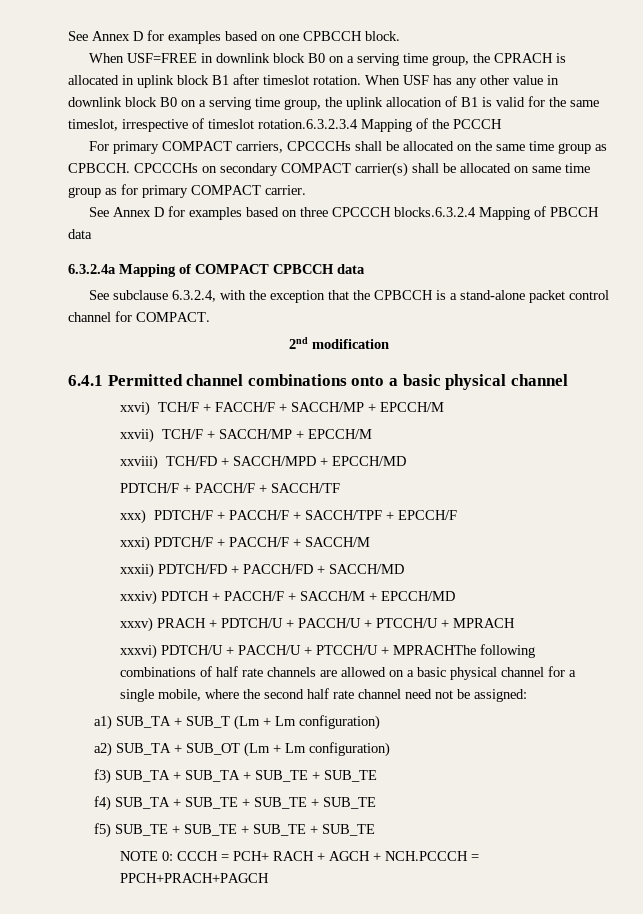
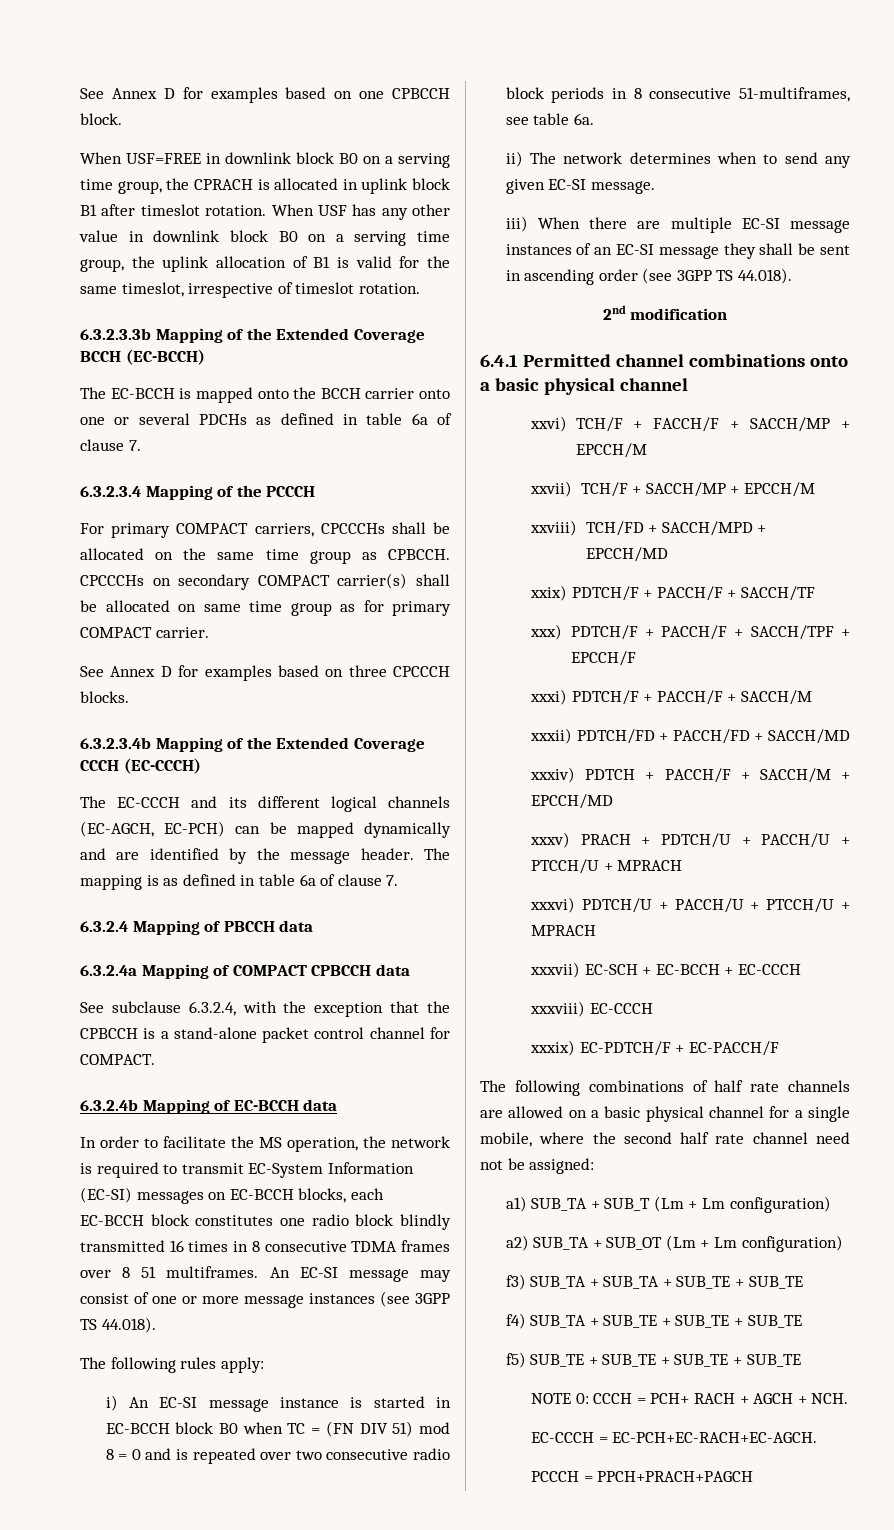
- When USF has any other value in downlink block B0 on a serving time group, the uplink allocation of B1 is valid for the same timeslot, irrespective of timeslot rotation.6.3.2.3.4 Mapping of the PCCCH
+ When USF has any other value in downlink block B0 on a serving time group, the uplink allocation of B1 is valid for the same timeslot, irrespective of timeslot rotation.
+ 6.3.2.3.3b Mapping of the Extended Coverage BCCH (EC-BCCH)
+ The EC-BCCH is mapped onto the BCCH carrier onto one or several PDCHs as defined in table 6a of clause 7.
+ 6.3.2.3.4 Mapping of the PCCCH
- See Annex D for examples based on three CPCCCH blocks.6.3.2.4 Mapping of PBCCH data
+ See Annex D for examples based on three CPCCCH blocks.
+ 6.3.2.3.4b Mapping of the Extended Coverage CCCH (EC-CCCH)
+ The EC-CCCH and its different logical channels (EC-AGCH, EC-PCH) can be mapped dynamically and are identified by the message header. The mapping is as defined in table 6a of clause 7.
+ 6.3.2.4 Mapping of PBCCH data
+ 6.3.2.4b Mapping of EC-BCCH data
+ In order to facilitate the MS operation, the network is required to transmit EC-System Information (EC-SI) messages on EC-BCCH blocks, each EC-BCCH block constitutes one radio block blindly transmitted 16 times in 8 consecutive TDMA frames over 8 51 multiframes. An EC-SI message may consist of one or more message instances (see 3GPP TS 44.018).
+ The following rules apply:
+ i) An EC-SI message instance is started in EC-BCCH block B0 when TC = (FN DIV 51) mod 8 = 0 and is repeated over two consecutive radio block periods in 8 consecutive 51-multiframes, see table 6a.
+ ii) The network determines when to send any given EC-SI message.
+ iii) When there are multiple EC-SI message instances of an EC-SI message they shall be sent in ascending order (see 3GPP TS 44.018).
- PDTCH/F + PACCH/F + SACCH/TF
+ xxix) PDTCH/F + PACCH/F + SACCH/TF
- xxxvi) PDTCH/U + PACCH/U + PTCCH/U + MPRACHThe following combinations of half rate channels are allowed on a basic physical channel for a single mobile, where the second half rate channel need not be assigned:
+ xxxvi) PDTCH/U + PACCH/U + PTCCH/U + MPRACH
+ xxxvii) EC-SCH + EC-BCCH + EC-CCCH
+ xxxviii) EC-CCCH
+ xxxix) EC-PDTCH/F + EC-PACCH/F
+ The following combinations of half rate channels are allowed on a basic physical channel for a single mobile, where the second half rate channel need not be assigned:
- NOTE 0: CCCH = PCH+ RACH + AGCH + NCH.PCCCH = PPCH+PRACH+PAGCH
+ NOTE 0: CCCH = PCH+ RACH + AGCH + NCH.
+ EC-CCCH = EC-PCH+EC-RACH+EC-AGCH.
+ PCCCH = PPCH+PRACH+PAGCH

